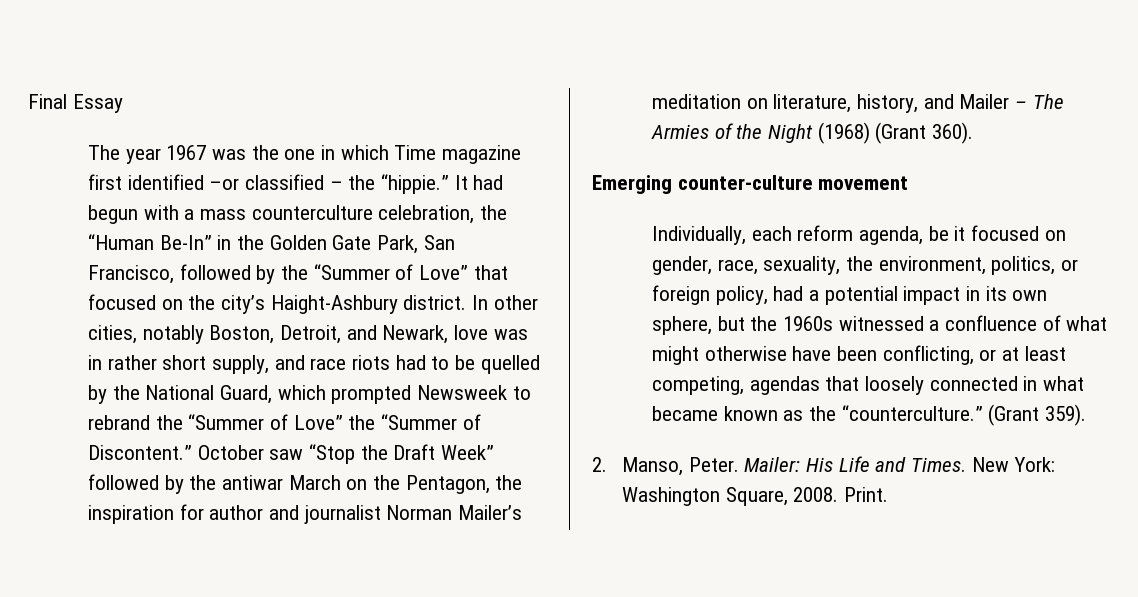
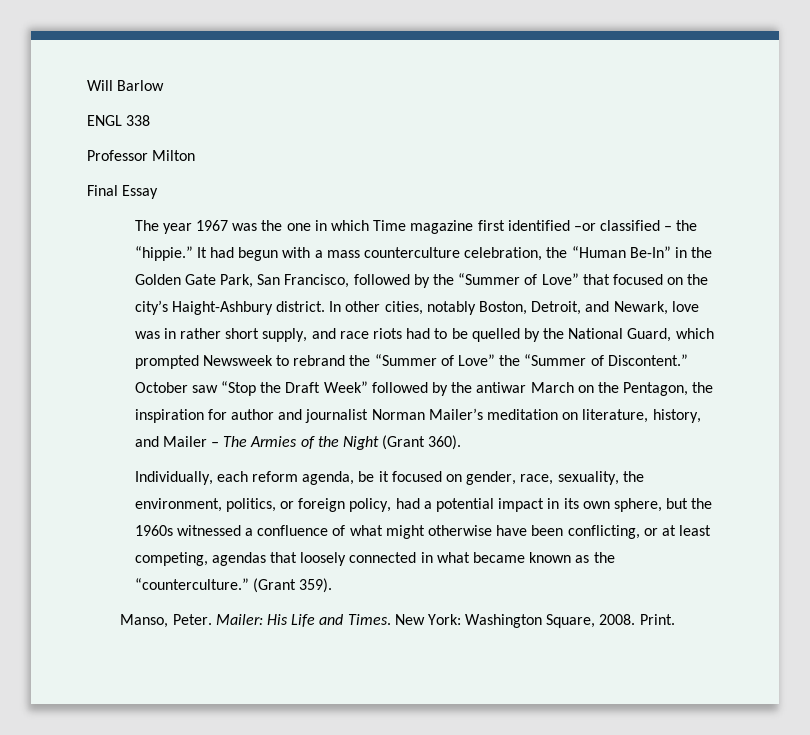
+ Will Barlow
+ ENGL 338
+ Professor Milton
- October saw “Stop the Draft Week” followed by the antiwar March on the Pentagon, the inspiration for author and journalist Norman Mailer’s meditation on literature, history, and Mailer – The Armies of the Night (1968) (Grant 360).
+ October saw “Stop the Draft Week” followed by the antiwar March on the Pentagon, the inspiration for author and journalist Norman Mailer’s meditation on literature, history, and Mailer – The Armies of the Night (Grant 360).
- Emerging counter-culture movement
- 2. Manso, Peter.
+ Manso, Peter.

